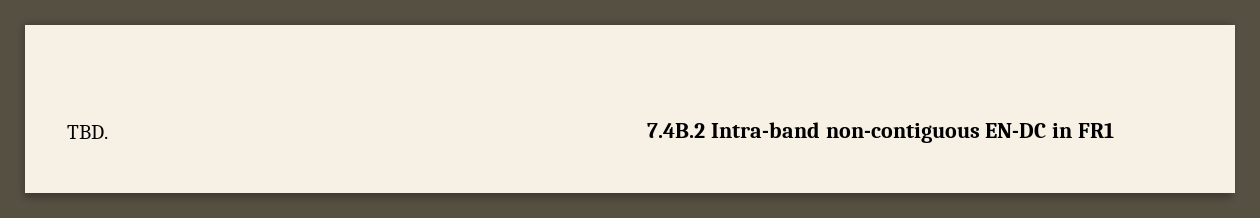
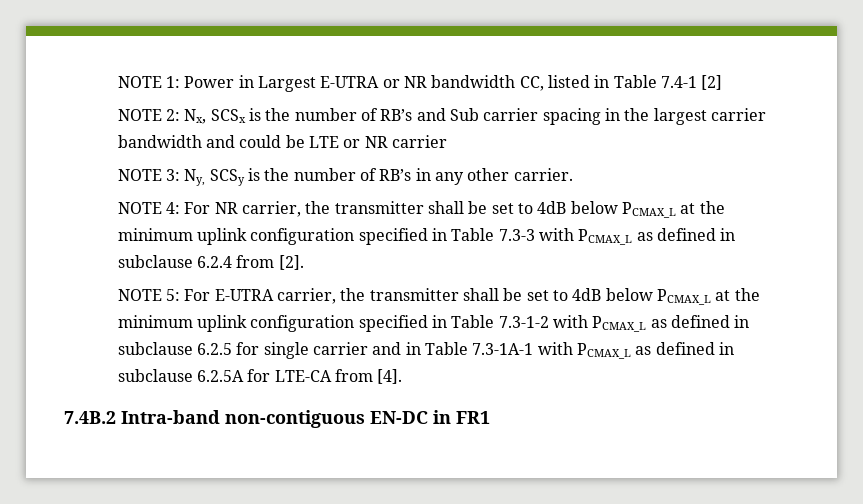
- TBD.
+ NOTE 1: Power in Largest E-UTRA or NR bandwidth CC, listed in Table 7.4-1 [2]
+ NOTE 2: Nx, SCSx is the number of RB’s and Sub carrier spacing in the largest carrier bandwidth and could be LTE or NR carrier
+ NOTE 3: Ny, SCSy is the number of RB’s in any other carrier.
+ NOTE 4: For NR carrier, the transmitter shall be set to 4dB below PCMAX_L at the minimum uplink configuration specified in Table 7.3-3 with PCMAX_L as defined in subclause 6.2.4 from [2].
+ NOTE 5: For E-UTRA carrier, the transmitter shall be set to 4dB below PCMAX_L at the minimum uplink configuration specified in Table 7.3-1-2 with PCMAX_L as defined in subclause 6.2.5 for single carrier and in Table 7.3-1A-1 with PCMAX_L as defined in subclause 6.2.5A for LTE-CA from [4].

